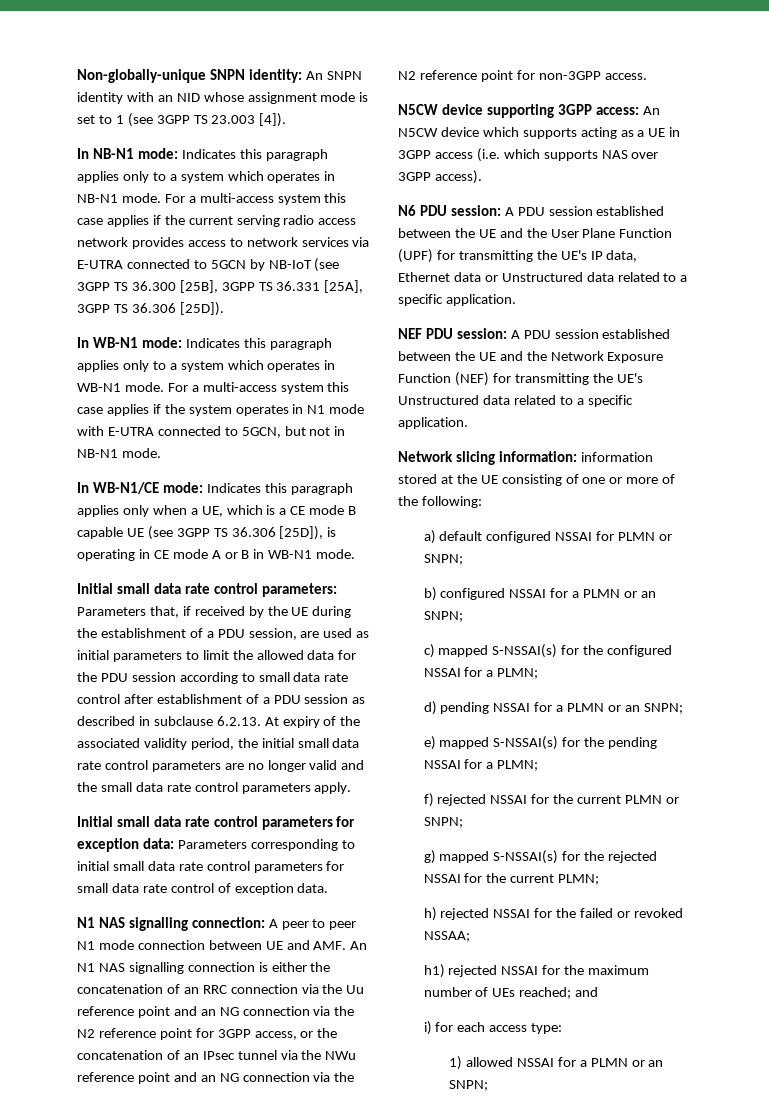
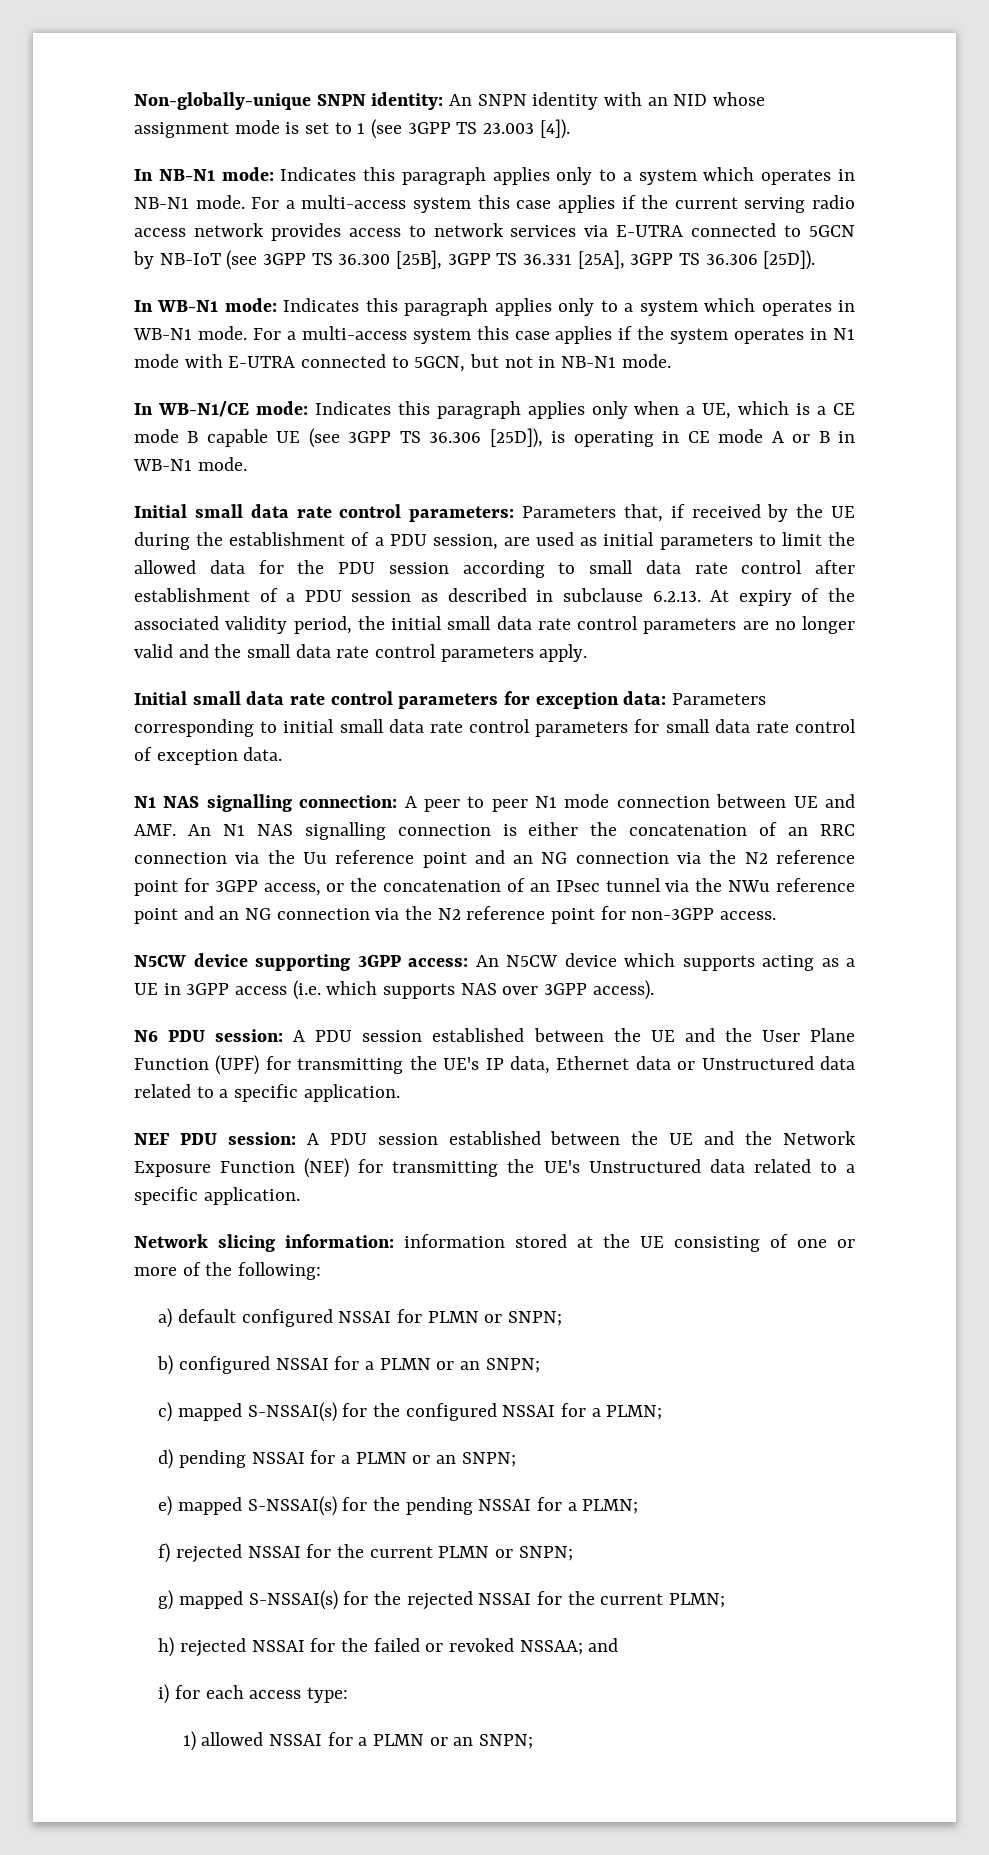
- h) rejected NSSAI for the failed or revoked NSSAA;
- h1) rejected NSSAI for the maximum number of UEs reached; and
+ h) rejected NSSAI for the failed or revoked NSSAA; and

